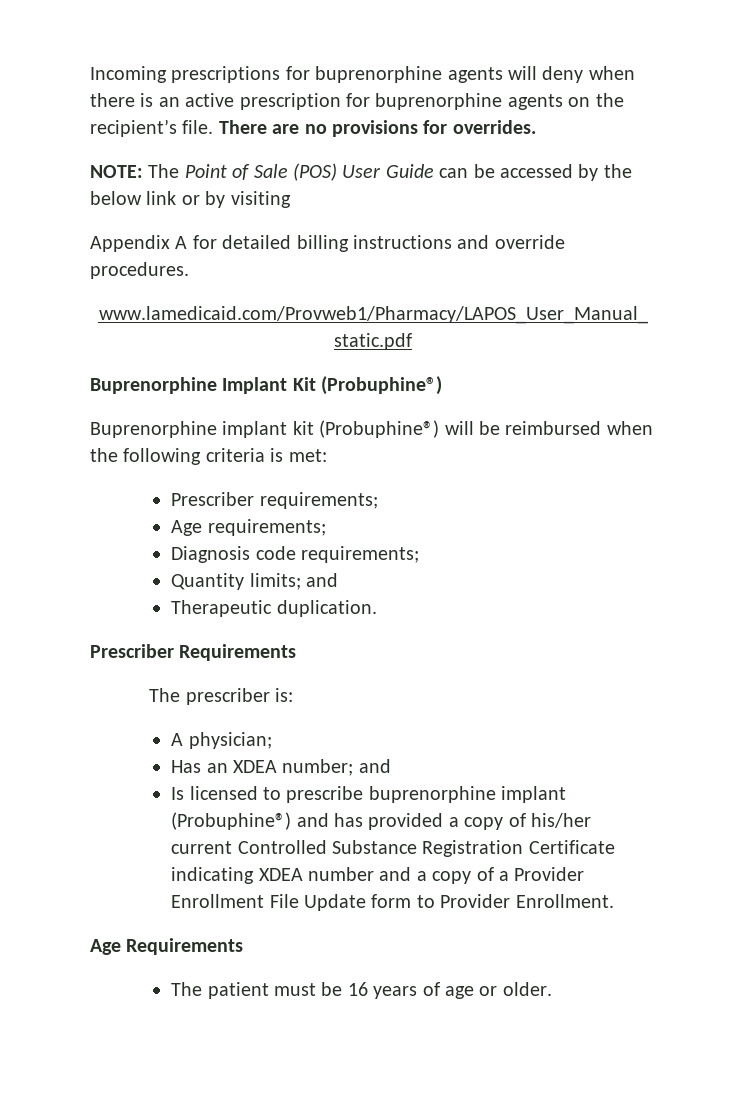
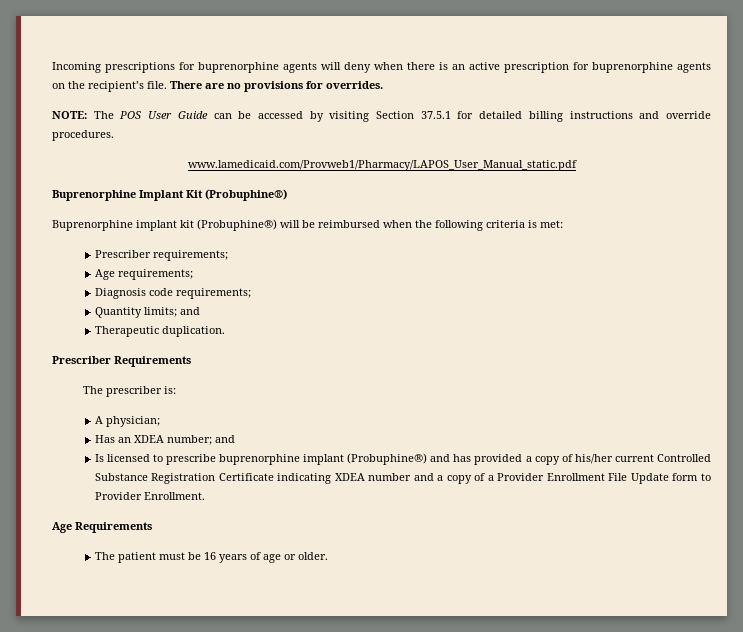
- NOTE: The Point of Sale (POS) User Guide can be accessed by the below link or by visiting
- Appendix A for detailed billing instructions and override procedures.
+ NOTE: The POS User Guide can be accessed by visiting Section 37.5.1 for detailed billing instructions and override procedures.

